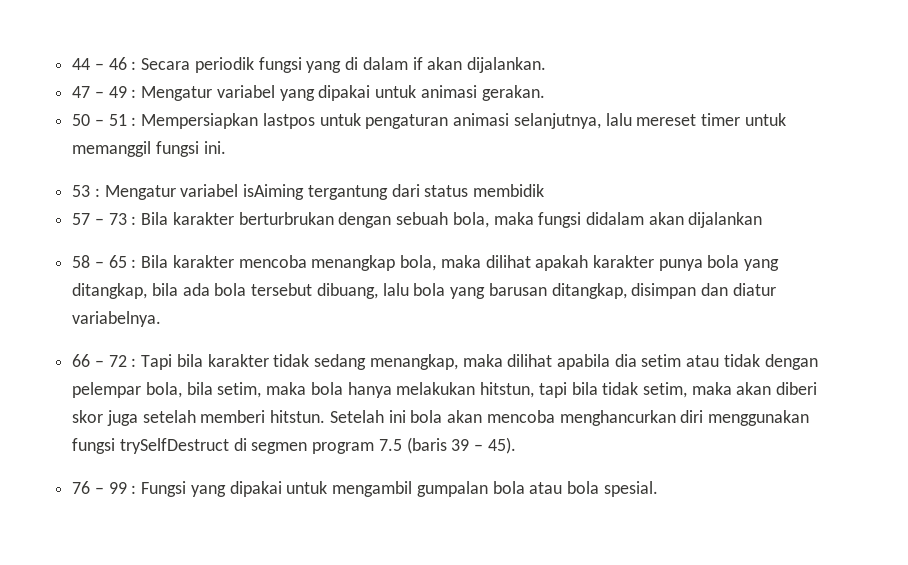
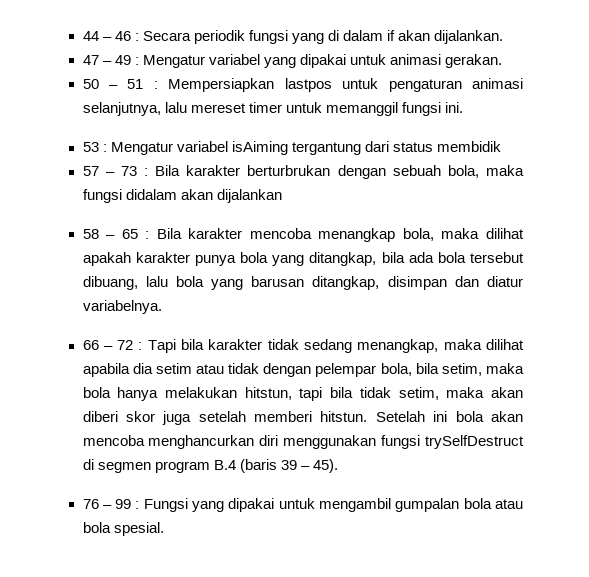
- Setelah ini bola akan mencoba menghancurkan diri menggunakan fungsi trySelfDestruct di segmen program 7.5 (baris 39 – 45).
+ Setelah ini bola akan mencoba menghancurkan diri menggunakan fungsi trySelfDestruct di segmen program B.4 (baris 39 – 45).

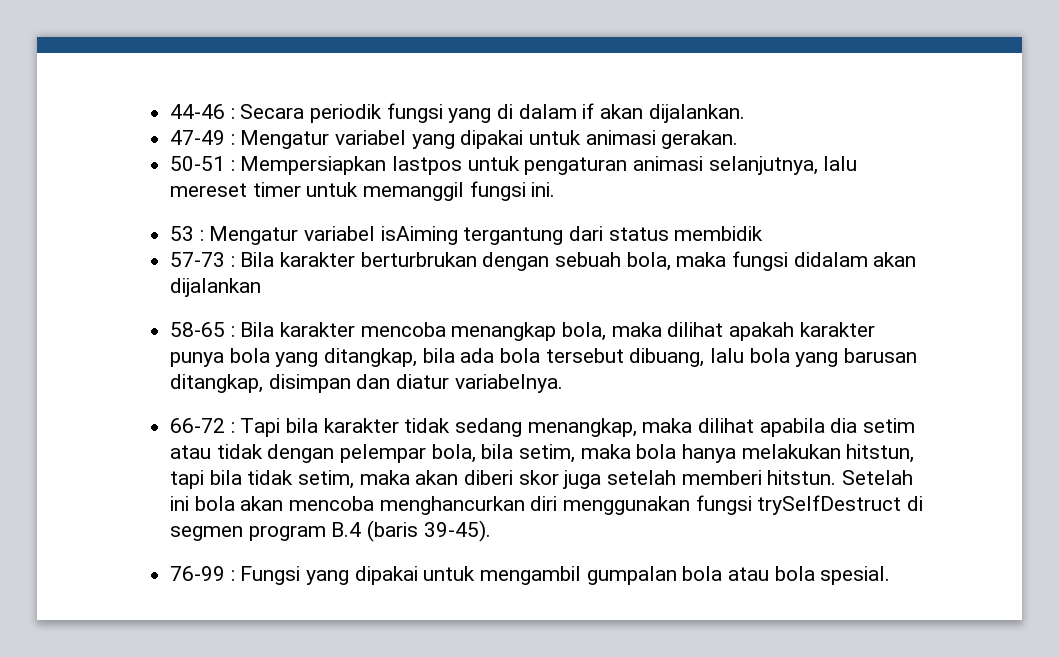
- 44 – 46 : Secara periodik fungsi yang di dalam if akan dijalankan.
+ 44-46 : Secara periodik fungsi yang di dalam if akan dijalankan.
- 47 – 49 : Mengatur variabel yang dipakai untuk animasi gerakan.
+ 47-49 : Mengatur variabel yang dipakai untuk animasi gerakan.
- 50 – 51 : Mempersiapkan lastpos untuk pengaturan animasi selanjutnya, lalu mereset timer untuk memanggil fungsi ini.
+ 50-51 : Mempersiapkan lastpos untuk pengaturan animasi selanjutnya, lalu mereset timer untuk memanggil fungsi ini.
- 57 – 73 : Bila karakter berturbrukan dengan sebuah bola, maka fungsi didalam akan dijalankan
+ 57-73 : Bila karakter berturbrukan dengan sebuah bola, maka fungsi didalam akan dijalankan
- 58 – 65 : Bila karakter mencoba menangkap bola, maka dilihat apakah karakter punya bola yang ditangkap, bila ada bola tersebut dibuang, lalu bola yang barusan ditangkap, disimpan dan diatur variabelnya.
+ 58-65 : Bila karakter mencoba menangkap bola, maka dilihat apakah karakter punya bola yang ditangkap, bila ada bola tersebut dibuang, lalu bola yang barusan ditangkap, disimpan dan diatur variabelnya.
- 66 – 72 : Tapi bila karakter tidak sedang menangkap, maka dilihat apabila dia setim atau tidak dengan pelempar bola, bila setim, maka bola hanya melakukan hitstun, tapi bila tidak setim, maka akan diberi skor juga setelah memberi hitstun.
+ 66-72 : Tapi bila karakter tidak sedang menangkap, maka dilihat apabila dia setim atau tidak dengan pelempar bola, bila setim, maka bola hanya melakukan hitstun, tapi bila tidak setim, maka akan diberi skor juga setelah memberi hitstun.
- Setelah ini bola akan mencoba menghancurkan diri menggunakan fungsi trySelfDestruct di segmen program B.4 (baris 39 – 45).
- 76 – 99 : Fungsi yang dipakai untuk mengambil gumpalan bola atau bola spesial.
+ Setelah ini bola akan mencoba menghancurkan diri menggunakan fungsi trySelfDestruct di segmen program B.4 (baris 39-45).
+ 76-99 : Fungsi yang dipakai untuk mengambil gumpalan bola atau bola spesial.

